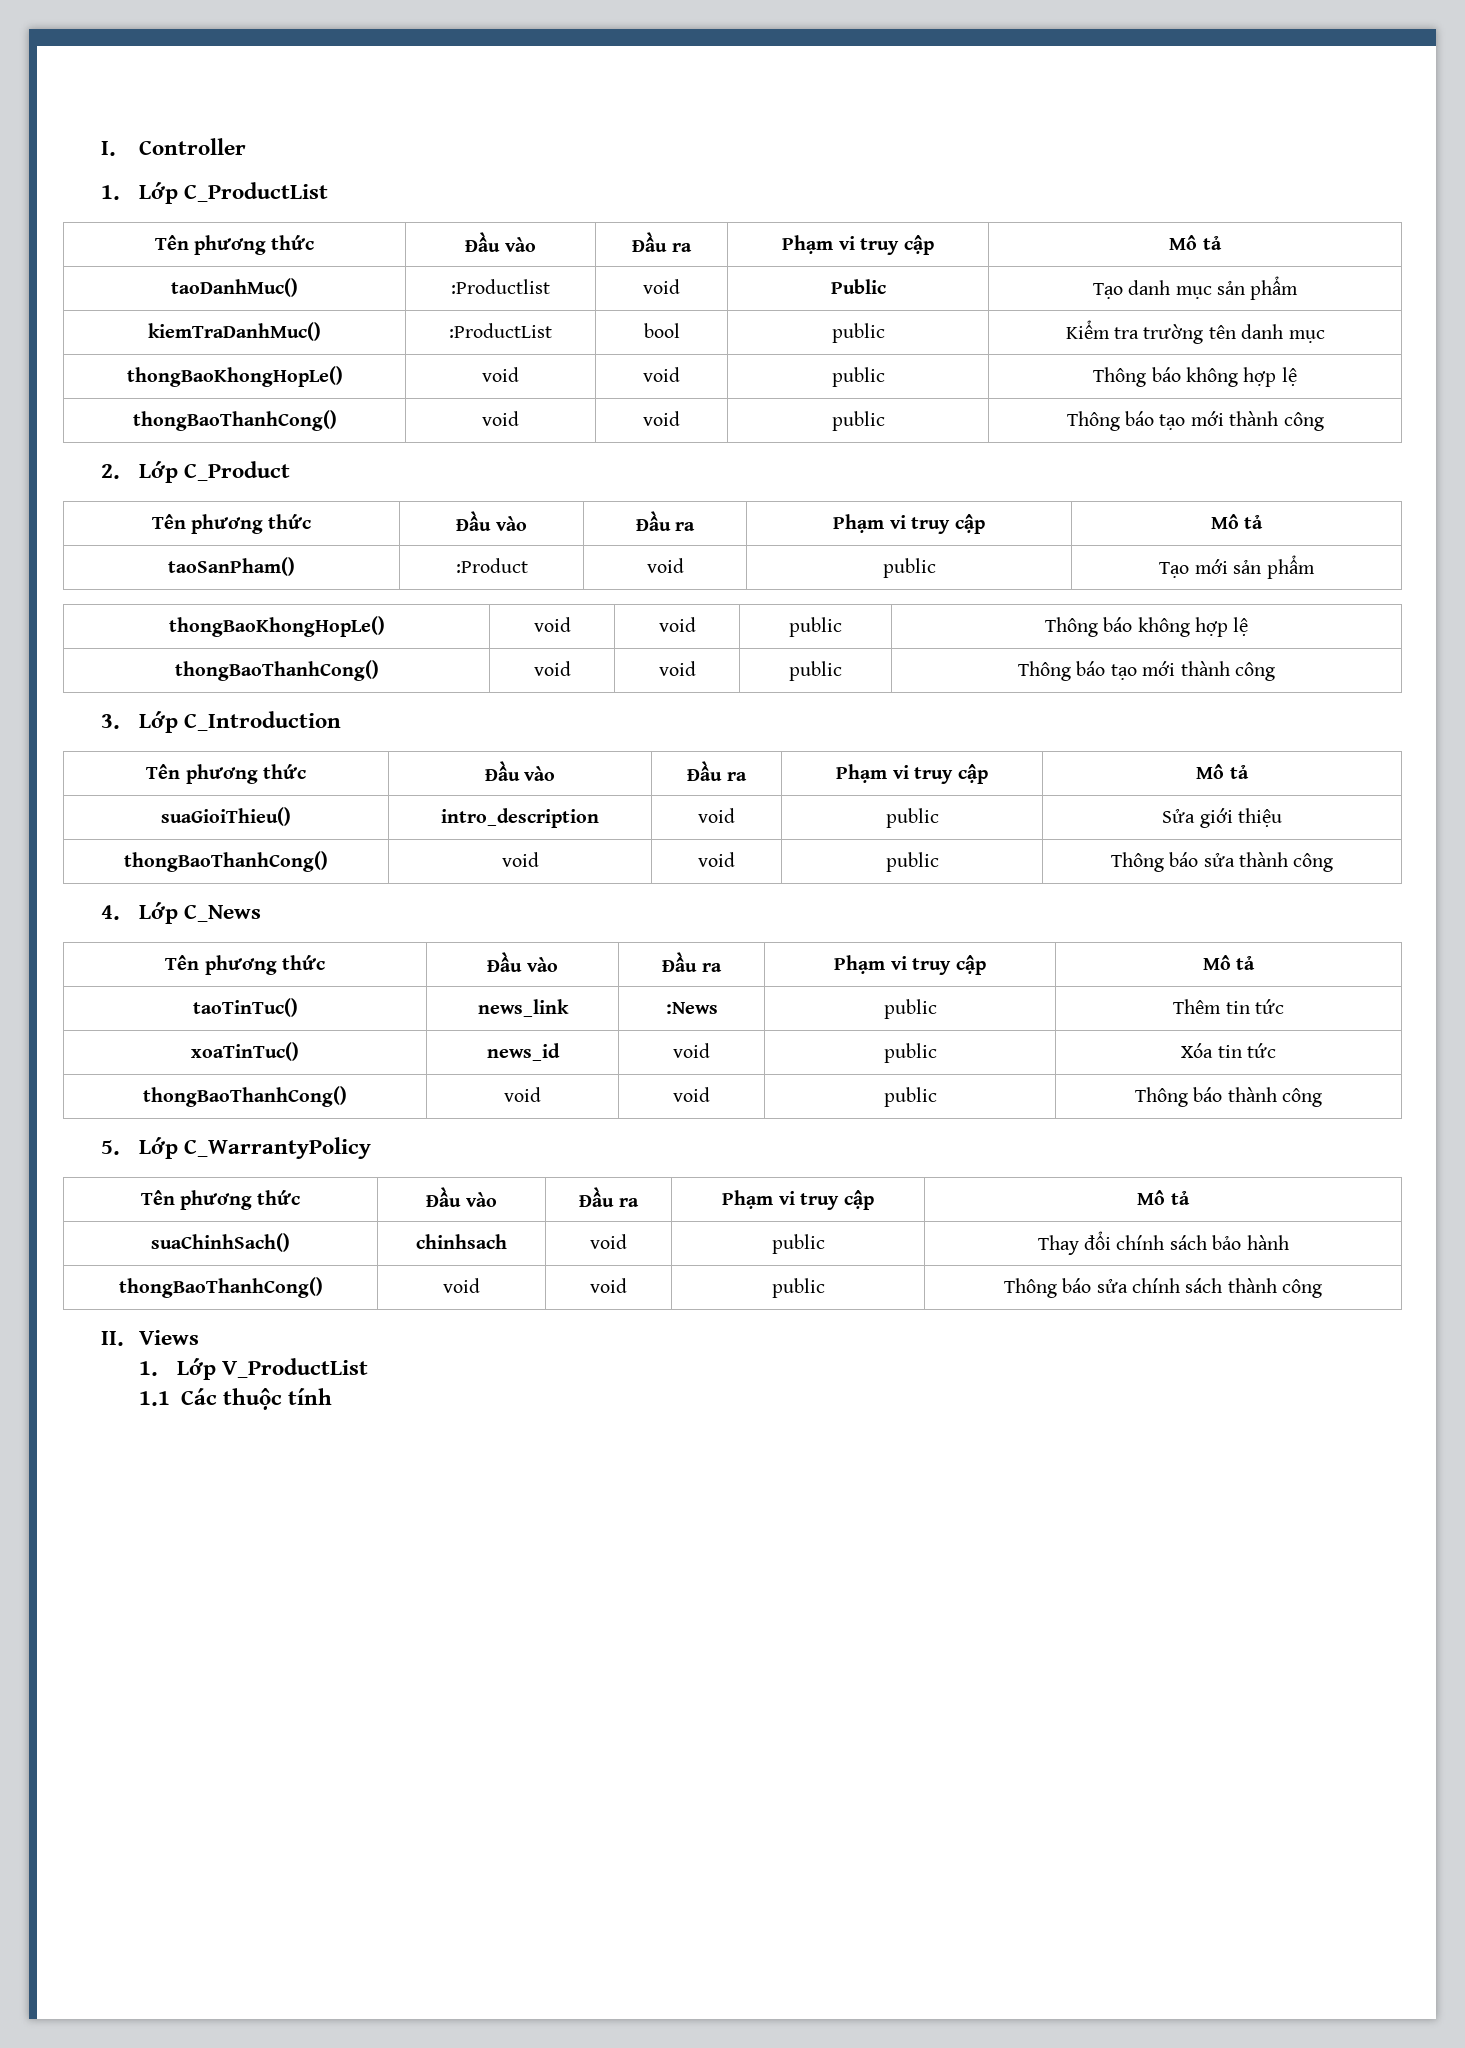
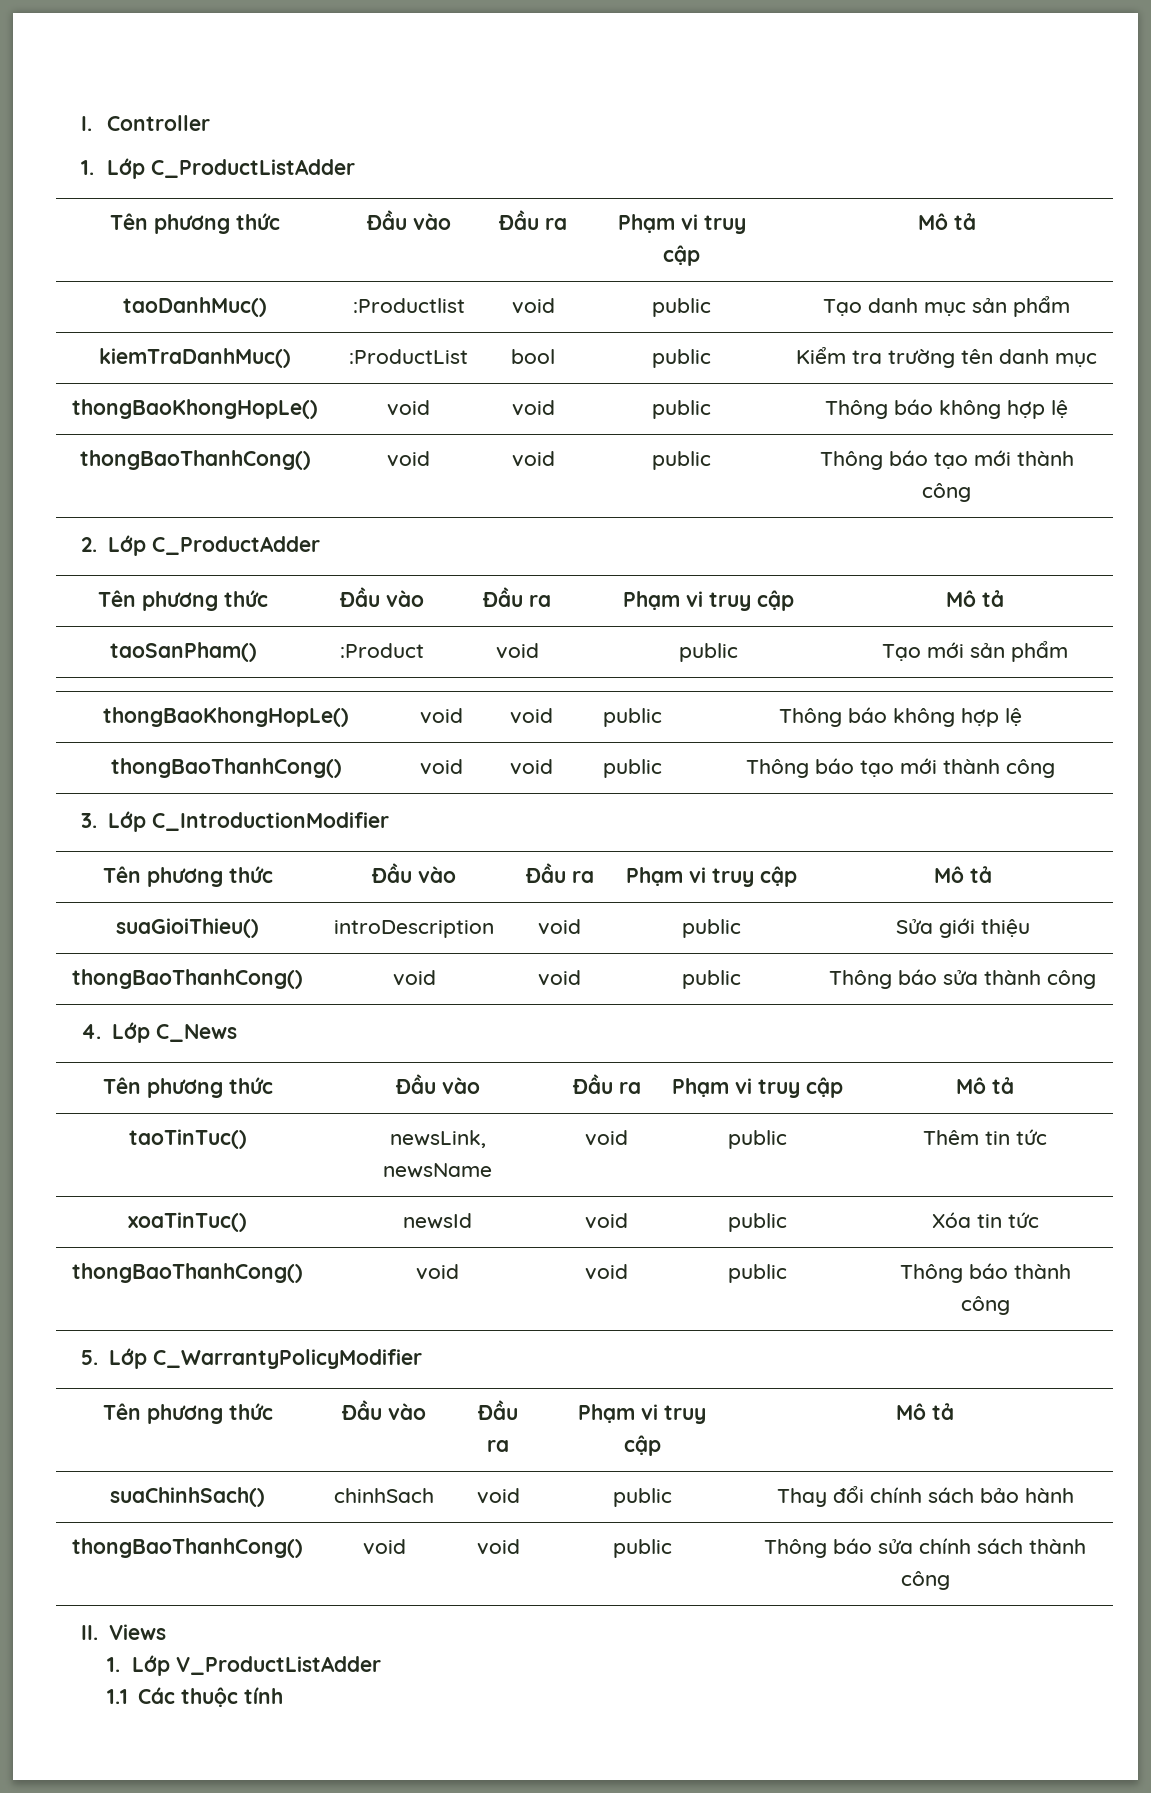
- 1. Lớp C_ProductList
+ 1. Lớp C_ProductListAdder
- taoDanhMuc() | :Productlist | void | Public | Tạo danh mục sản phẩm
+ taoDanhMuc() | :Productlist | void | public | Tạo danh mục sản phẩm
- 2. Lớp C_Product
+ 2. Lớp C_ProductAdder
- 3. Lớp C_Introduction
+ 3. Lớp C_IntroductionModifier
- suaGioiThieu() | intro_description | void | public | Sửa giới thiệu
+ suaGioiThieu() | introDescription | void | public | Sửa giới thiệu
- taoTinTuc() | news_link | :News | public | Thêm tin tức
+ taoTinTuc() | newsLink, newsName | void | public | Thêm tin tức
- xoaTinTuc() | news_id | void | public | Xóa tin tức
+ xoaTinTuc() | newsId | void | public | Xóa tin tức
- 5. Lớp C_WarrantyPolicy
+ 5. Lớp C_WarrantyPolicyModifier
- suaChinhSach() | chinhsach | void | public | Thay đổi chính sách bảo hành
+ suaChinhSach() | chinhSach | void | public | Thay đổi chính sách bảo hành
- 1. Lớp V_ProductList
+ 1. Lớp V_ProductListAdder

